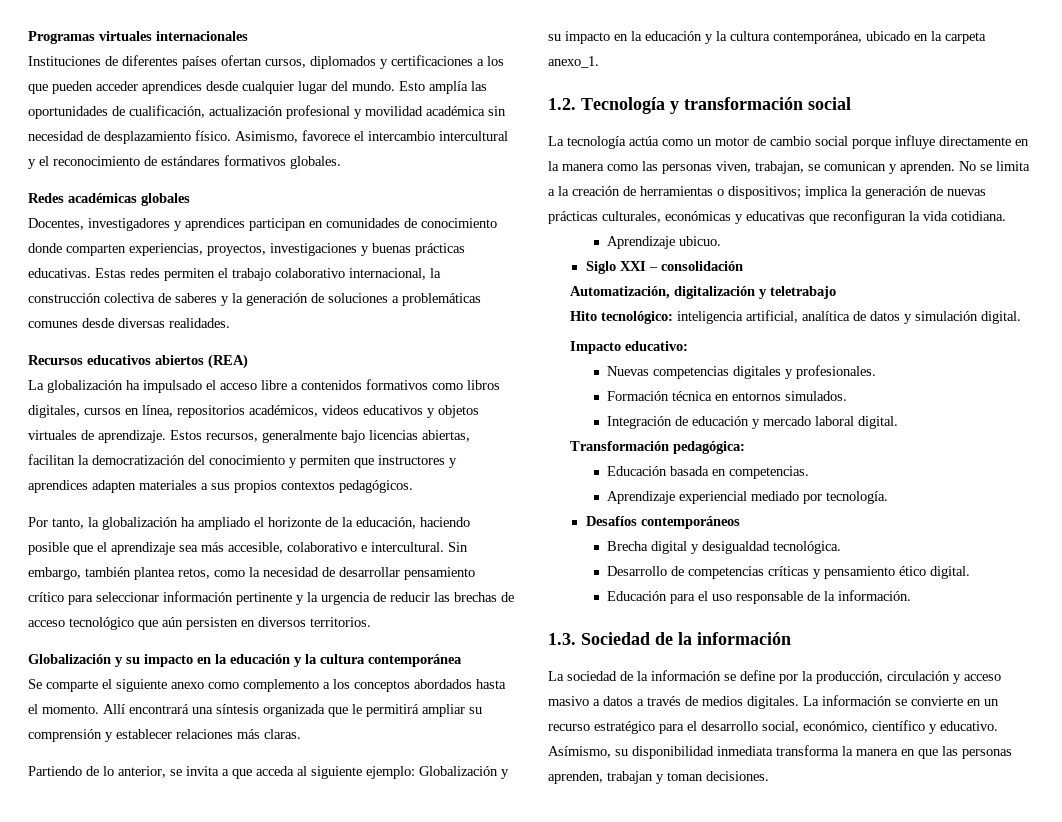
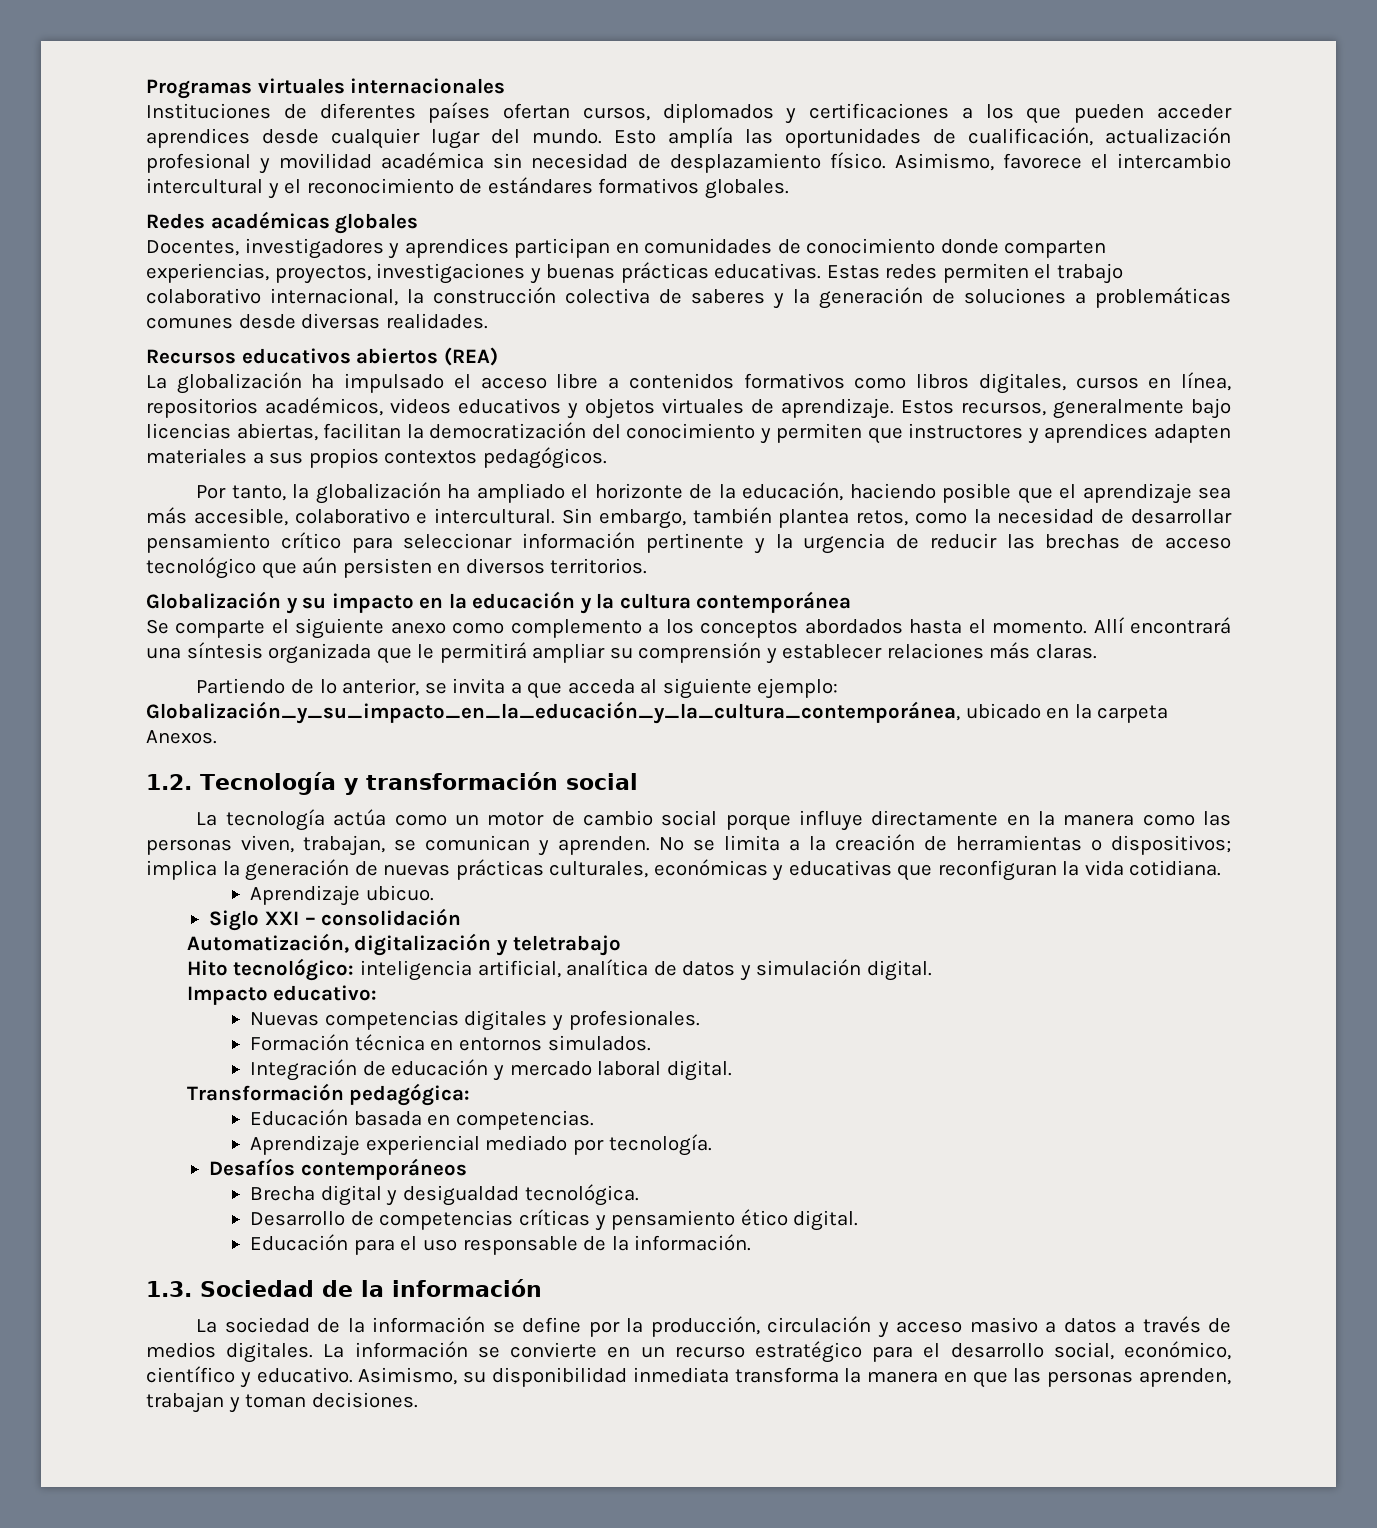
- Partiendo de lo anterior, se invita a que acceda al siguiente ejemplo: Globalización y su impacto en la educación y la cultura contemporánea, ubicado en la carpeta anexo_1.
+ Partiendo de lo anterior, se invita a que acceda al siguiente ejemplo: Globalización_y_su_impacto_en_la_educación_y_la_cultura_contemporánea, ubicado en la carpeta Anexos.
- Asímismo, su disponibilidad inmediata transforma la manera en que las personas aprenden, trabajan y toman decisiones.
+ Asimismo, su disponibilidad inmediata transforma la manera en que las personas aprenden, trabajan y toman decisiones.

